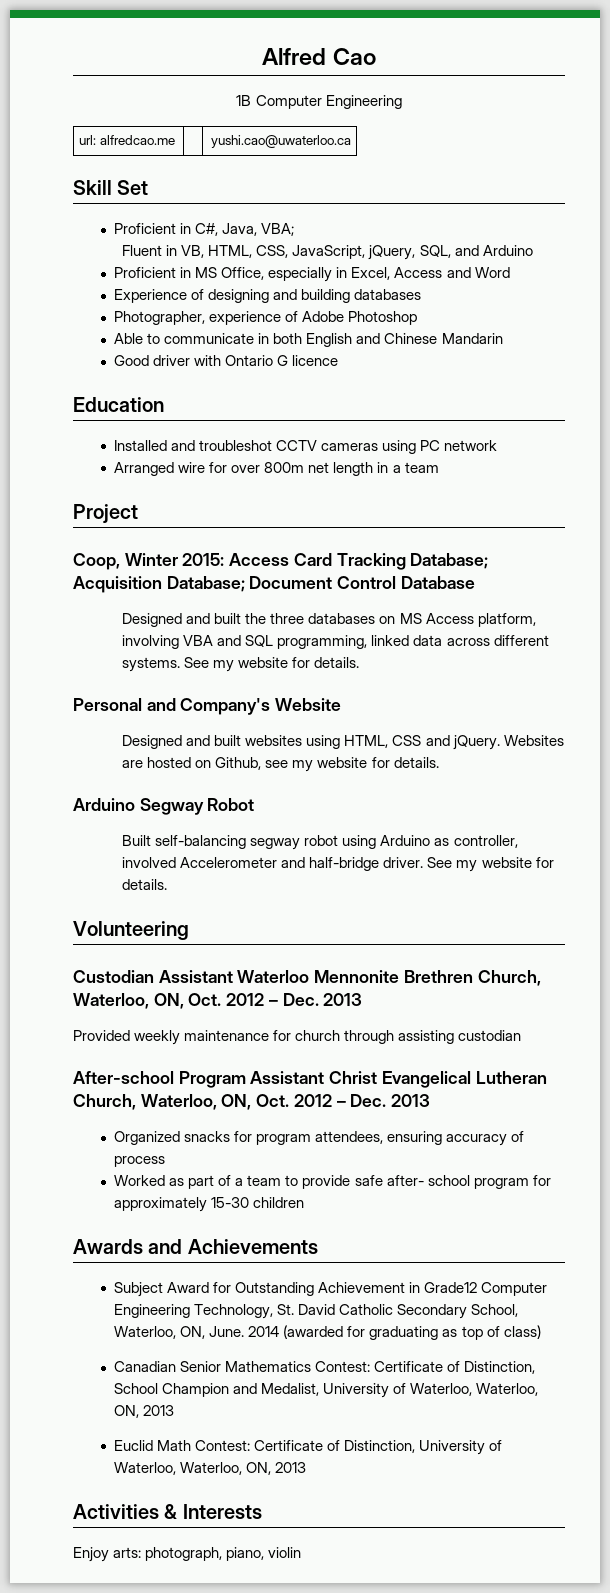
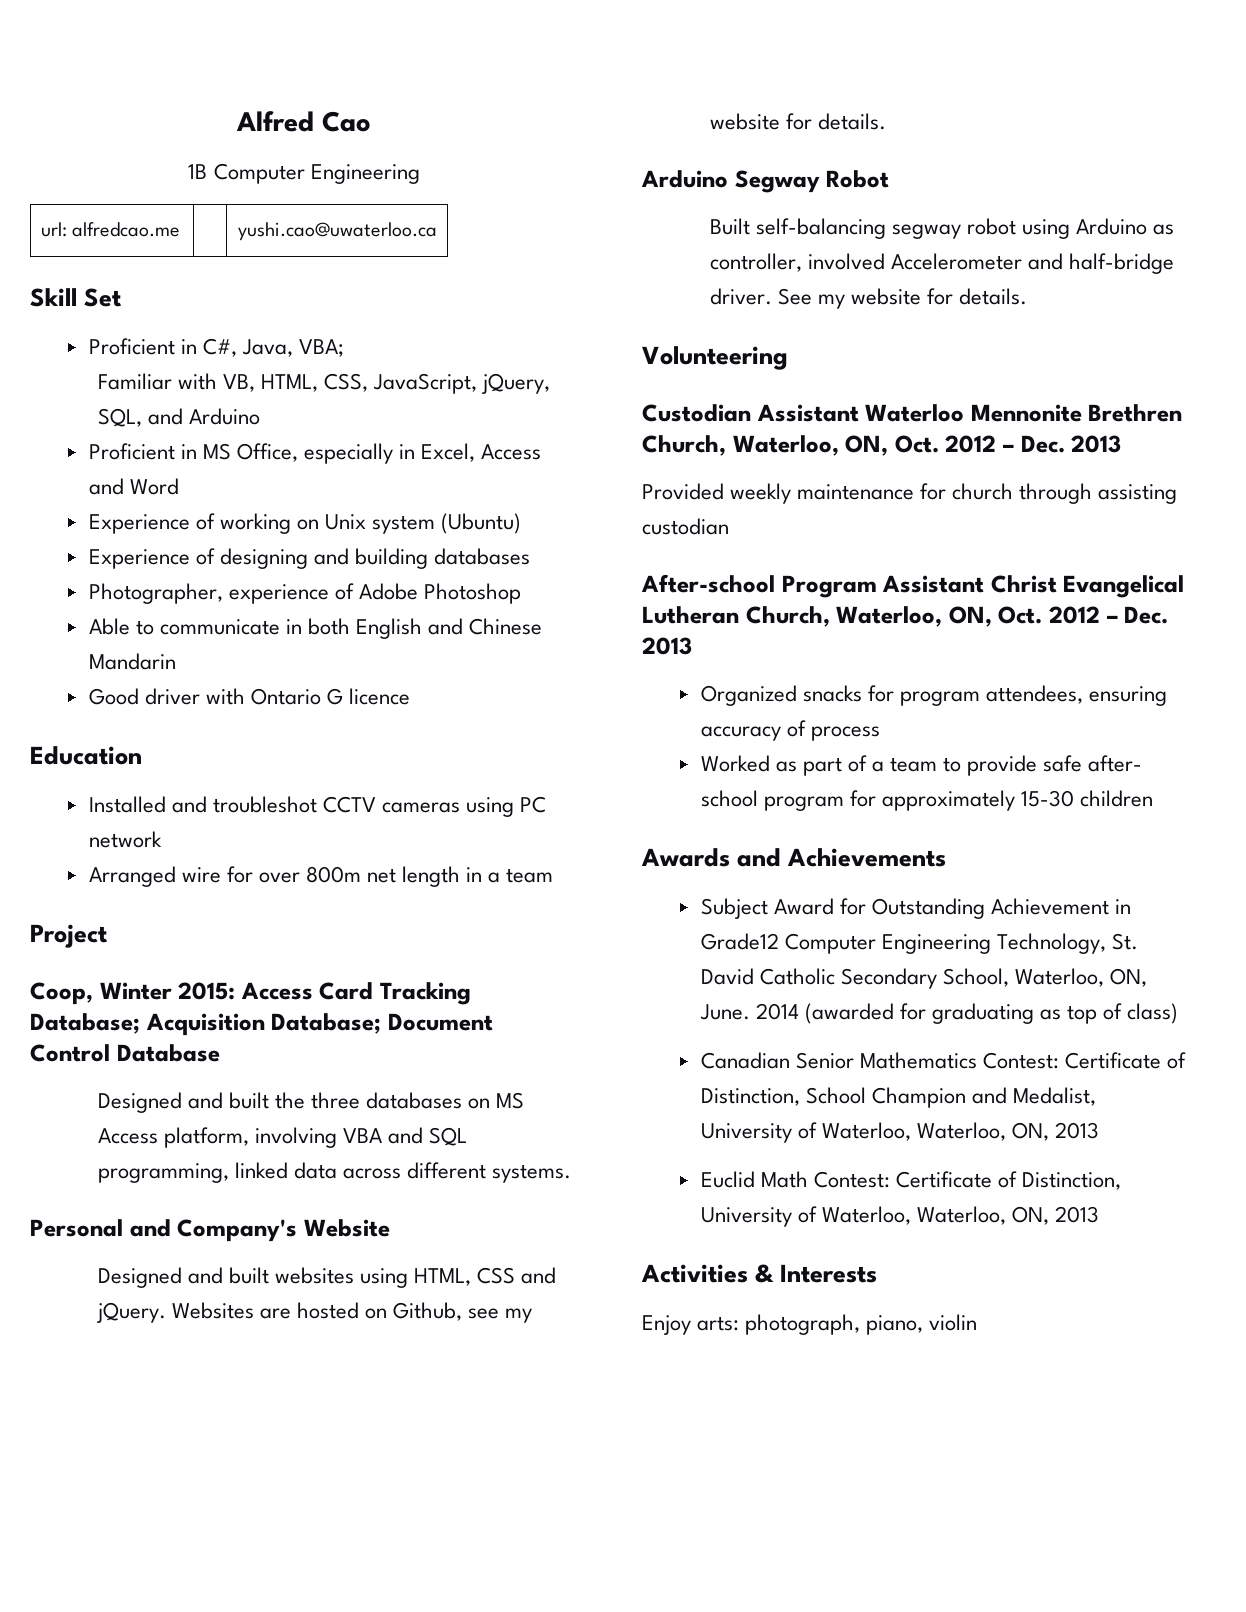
- Fluent in VB, HTML, CSS, JavaScript, jQuery, SQL, and Arduino
+ Familiar with VB, HTML, CSS, JavaScript, jQuery, SQL, and Arduino
+ Experience of working on Unix system (Ubuntu)
- Designed and built the three databases on MS Access platform, involving VBA and SQL programming, linked data across different systems. See my website for details.
+ Designed and built the three databases on MS Access platform, involving VBA and SQL programming, linked data across different systems.

